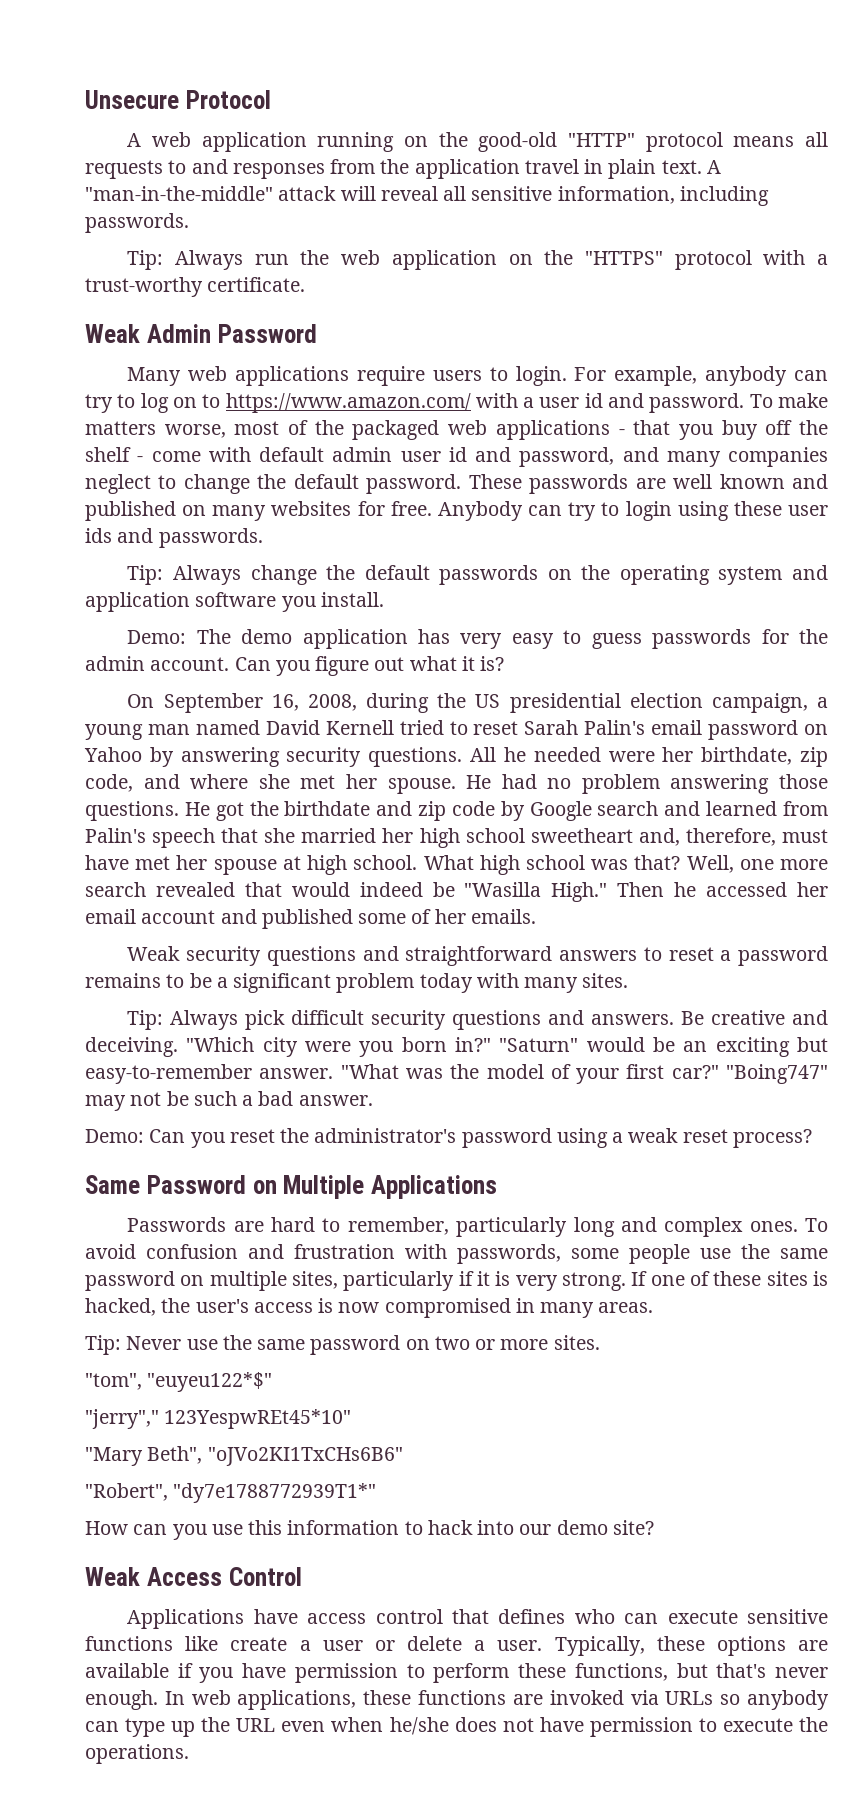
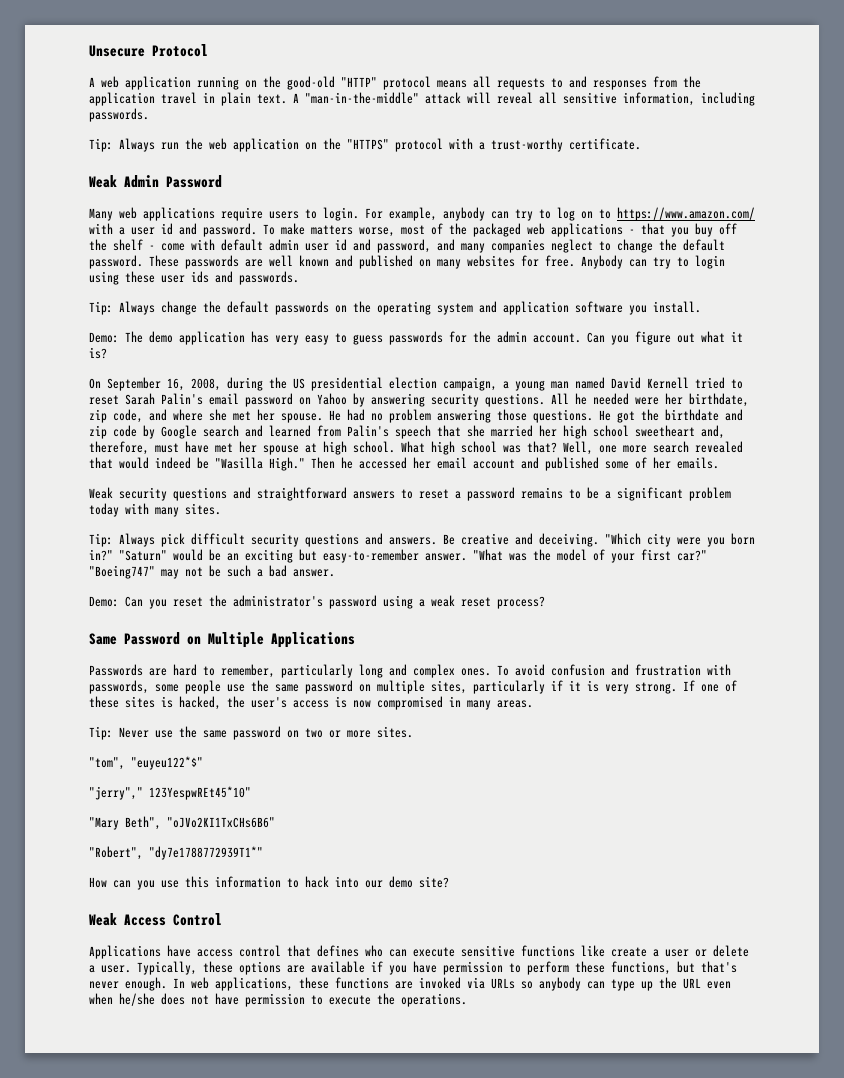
- "Boing747" may not be such a bad answer.
+ "Boeing747" may not be such a bad answer.

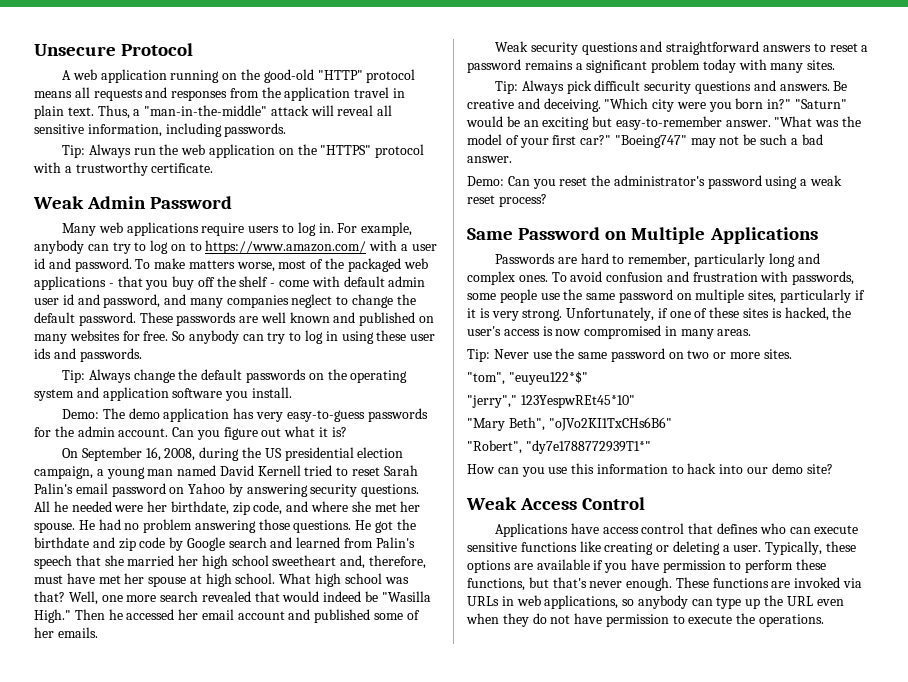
- A web application running on the good-old "HTTP" protocol means all requests to and responses from the application travel in plain text.
+ A web application running on the good-old "HTTP" protocol means all requests and responses from the application travel in plain text.
- A "man-in-the-middle" attack will reveal all sensitive information, including passwords.
+ Thus, a "man-in-the-middle" attack will reveal all sensitive information, including passwords.
- Tip: Always run the web application on the "HTTPS" protocol with a trust-worthy certificate.
+ Tip: Always run the web application on the "HTTPS" protocol with a trustworthy certificate.
- Many web applications require users to login.
+ Many web applications require users to log in.
- Anybody can try to login using these user ids and passwords.
+ So anybody can try to log in using these user ids and passwords.
- Demo: The demo application has very easy to guess passwords for the admin account.
+ Demo: The demo application has very easy-to-guess passwords for the admin account.
- Weak security questions and straightforward answers to reset a password remains to be a significant problem today with many sites.
+ Weak security questions and straightforward answers to reset a password remains a significant problem today with many sites.
- If one of these sites is hacked, the user's access is now compromised in many areas.
+ Unfortunately, if one of these sites is hacked, the user's access is now compromised in many areas.
- Applications have access control that defines who can execute sensitive functions like create a user or delete a user.
+ Applications have access control that defines who can execute sensitive functions like creating or deleting a user.
- In web applications, these functions are invoked via URLs so anybody can type up the URL even when he/she does not have permission to execute the operations.
+ These functions are invoked via URLs in web applications, so anybody can type up the URL even when they do not have permission to execute the operations.

